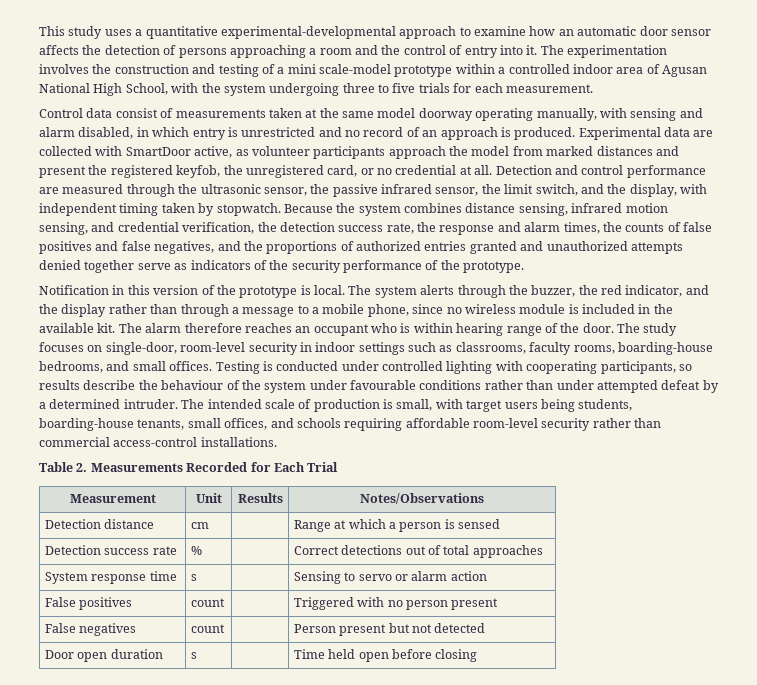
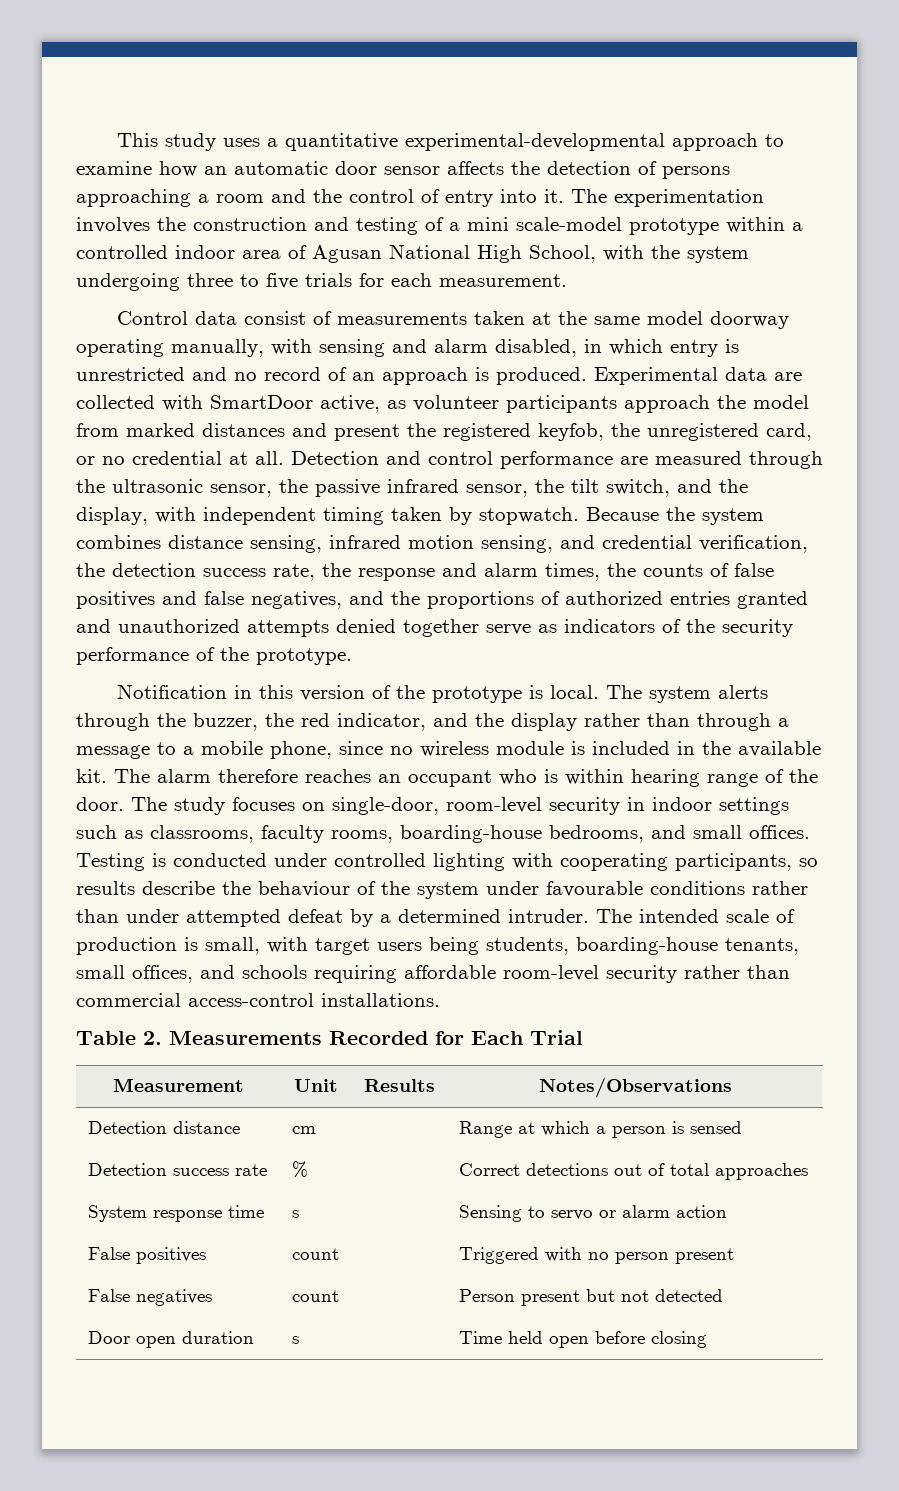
- Detection and control performance are measured through the ultrasonic sensor, the passive infrared sensor, the limit switch, and the display, with independent timing taken by stopwatch.
+ Detection and control performance are measured through the ultrasonic sensor, the passive infrared sensor, the tilt switch, and the display, with independent timing taken by stopwatch.

